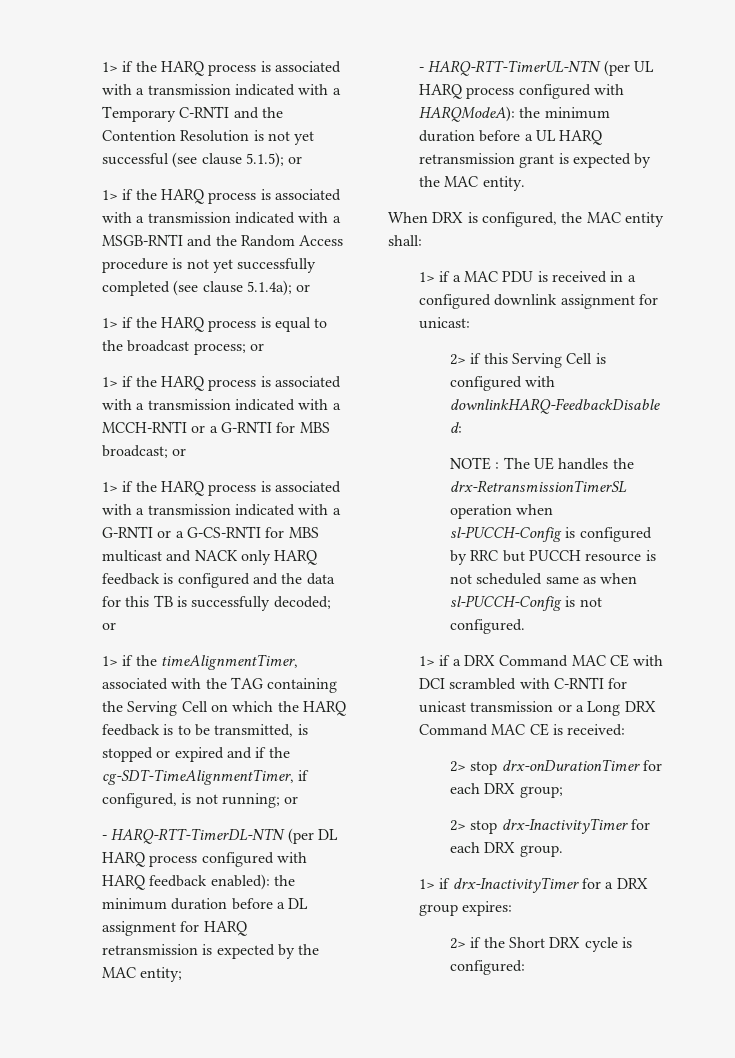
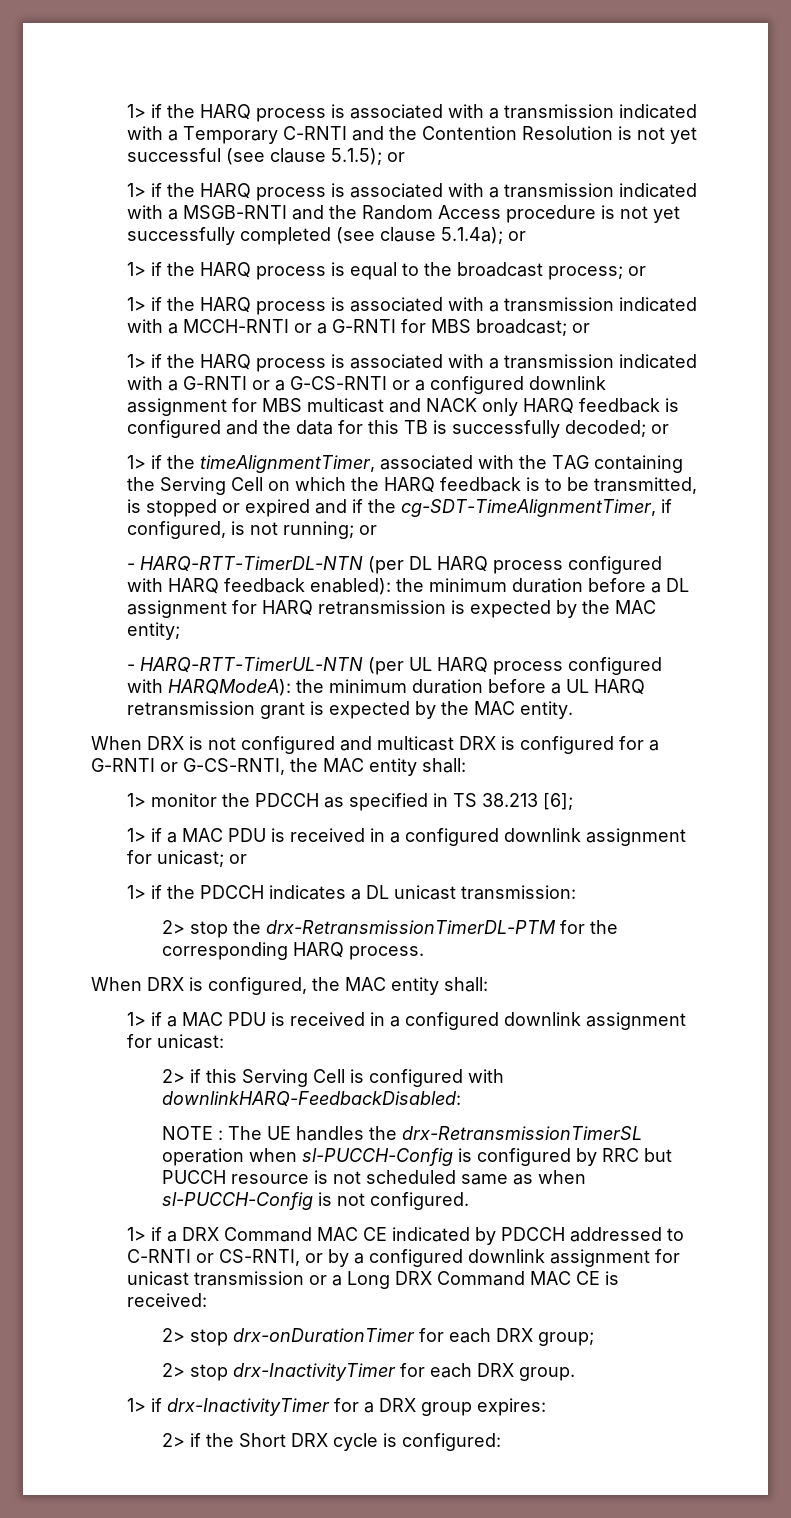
- 1> if the HARQ process is associated with a transmission indicated with a G-RNTI or a G-CS-RNTI for MBS multicast and NACK only HARQ feedback is configured and the data for this TB is successfully decoded; or
+ 1> if the HARQ process is associated with a transmission indicated with a G-RNTI or a G-CS-RNTI or a configured downlink assignment for MBS multicast and NACK only HARQ feedback is configured and the data for this TB is successfully decoded; or
+ When DRX is not configured and multicast DRX is configured for a G-RNTI or G-CS-RNTI, the MAC entity shall:
+ 1> monitor the PDCCH as specified in TS 38.213 [6];
+ 1> if a MAC PDU is received in a configured downlink assignment for unicast; or
+ 1> if the PDCCH indicates a DL unicast transmission:
+ 2> stop the drx-RetransmissionTimerDL-PTM for the corresponding HARQ process.
- 1> if a DRX Command MAC CE with DCI scrambled with C-RNTI for unicast transmission or a Long DRX Command MAC CE is received:
+ 1> if a DRX Command MAC CE indicated by PDCCH addressed to C-RNTI or CS-RNTI, or by a configured downlink assignment for unicast transmission or a Long DRX Command MAC CE is received:

